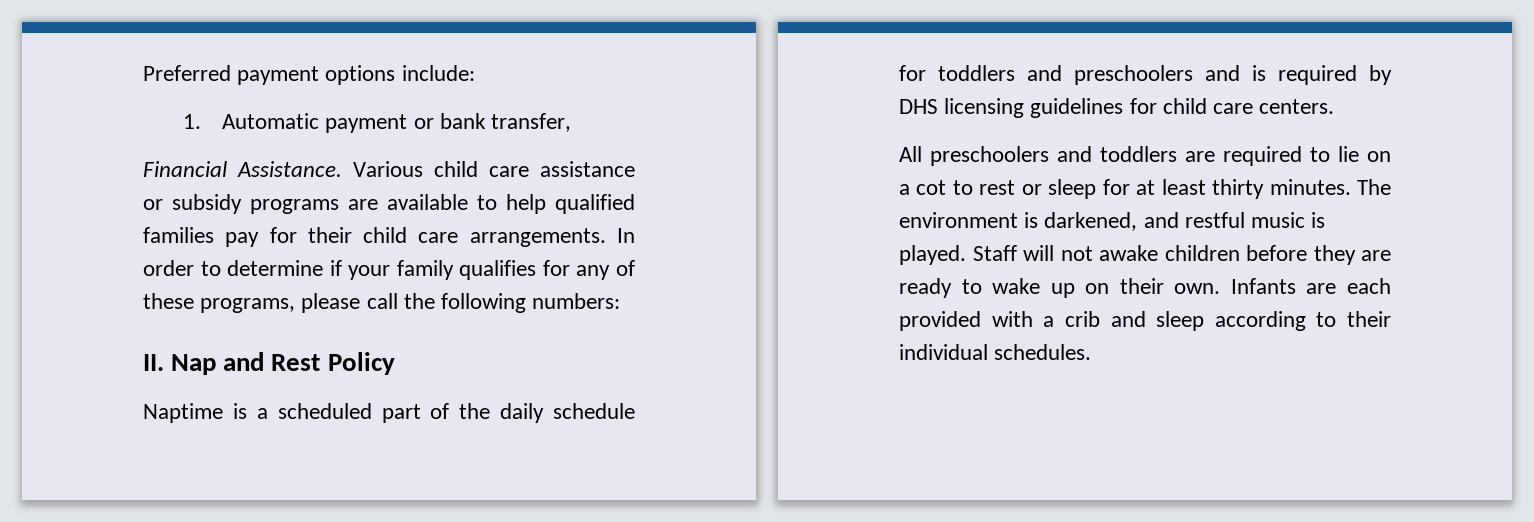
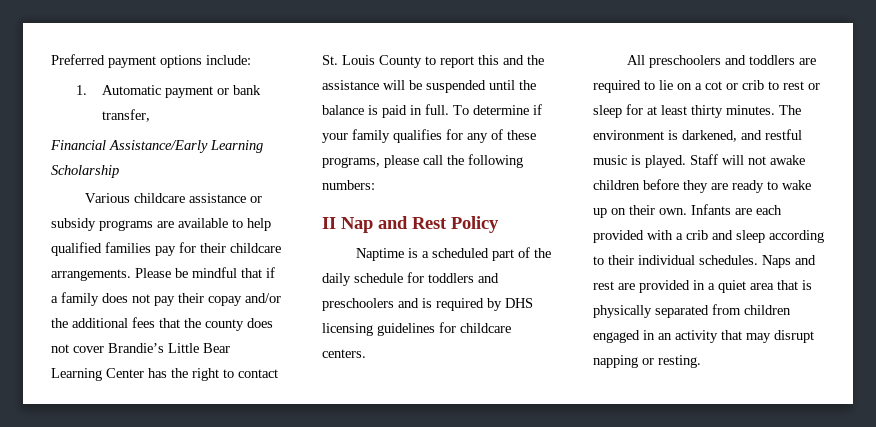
- Financial Assistance. Various child care assistance or subsidy programs are available to help qualified families pay for their child care arrangements. In order to determine if your family qualifies for any of these programs, please call the following numbers:
+ Financial Assistance/Early Learning Scholarship
+ Various childcare assistance or subsidy programs are available to help qualified families pay for their childcare arrangements. Please be mindful that if a family does not pay their copay and/or the additional fees that the county does not cover Brandie’s Little Bear Learning Center has the right to contact St. Louis County to report this and the assistance will be suspended until the balance is paid in full. To determine if your family qualifies for any of these programs, please call the following numbers:
- II. Nap and Rest Policy
+ II Nap and Rest Policy
- Naptime is a scheduled part of the daily schedule for toddlers and preschoolers and is required by DHS licensing guidelines for child care centers.
+ Naptime is a scheduled part of the daily schedule for toddlers and preschoolers and is required by DHS licensing guidelines for childcare centers.
- All preschoolers and toddlers are required to lie on a cot to rest or sleep for at least thirty minutes.
+ All preschoolers and toddlers are required to lie on a cot or crib to rest or sleep for at least thirty minutes.
+ Naps and rest are provided in a quiet area that is physically separated from children engaged in an activity that may disrupt napping or resting.

